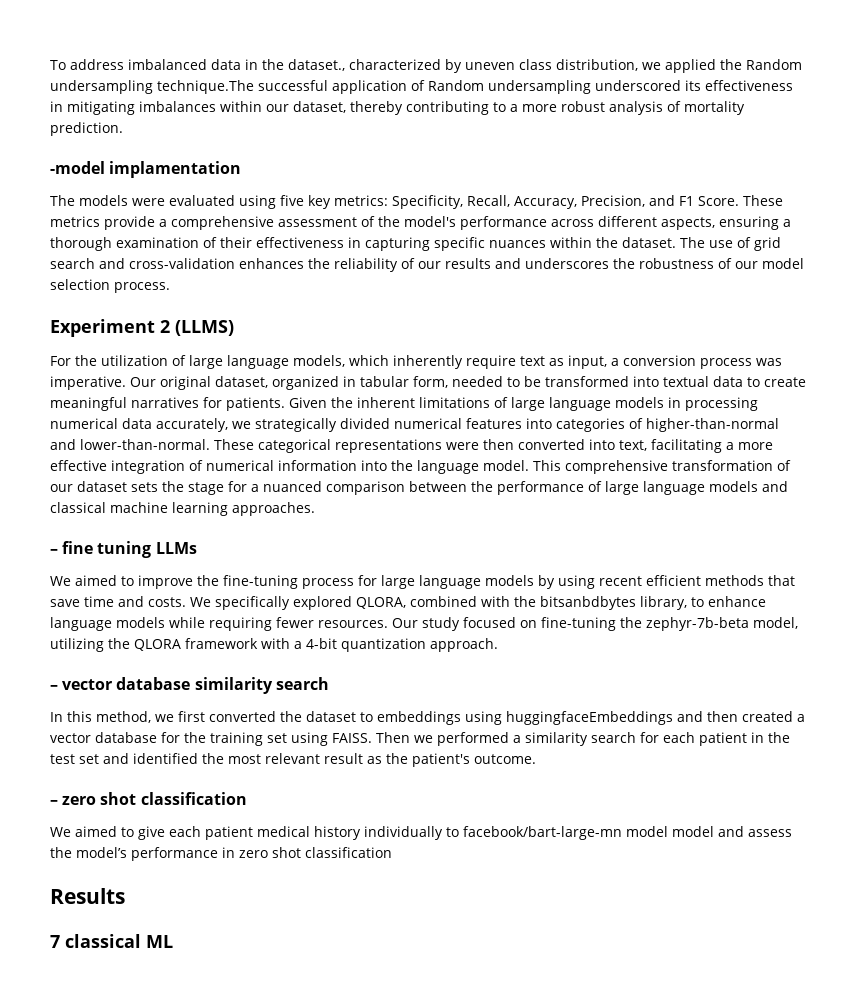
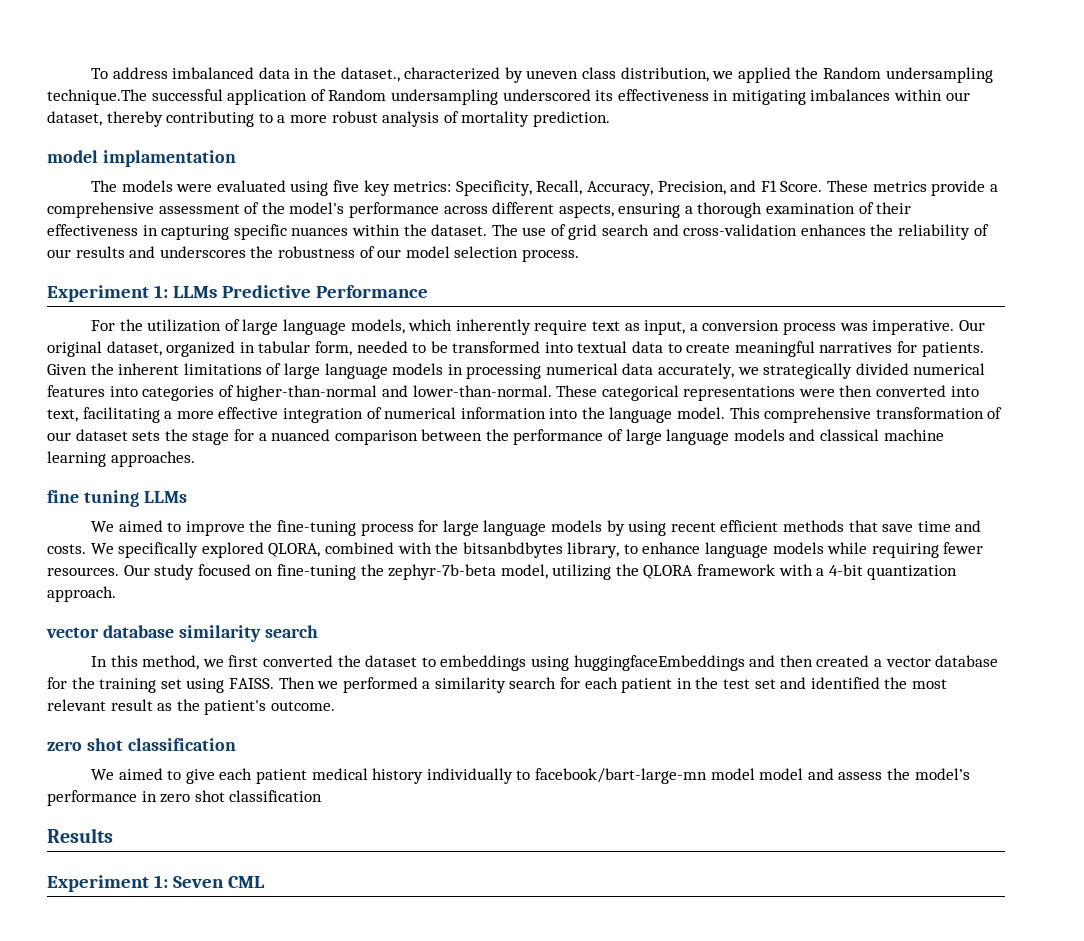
- -model implamentation
+ model implamentation
- Experiment 2 (LLMS)
+ Experiment 1: LLMs Predictive Performance
- – fine tuning LLMs
+ fine tuning LLMs
- – vector database similarity search
+ vector database similarity search
  Then we performed a similarity search for each patient in the test set and identified the most relevant result as the patient's outcome.
- – zero shot classification
+ zero shot classification
- 7 classical ML
+ Experiment 1: Seven CML

